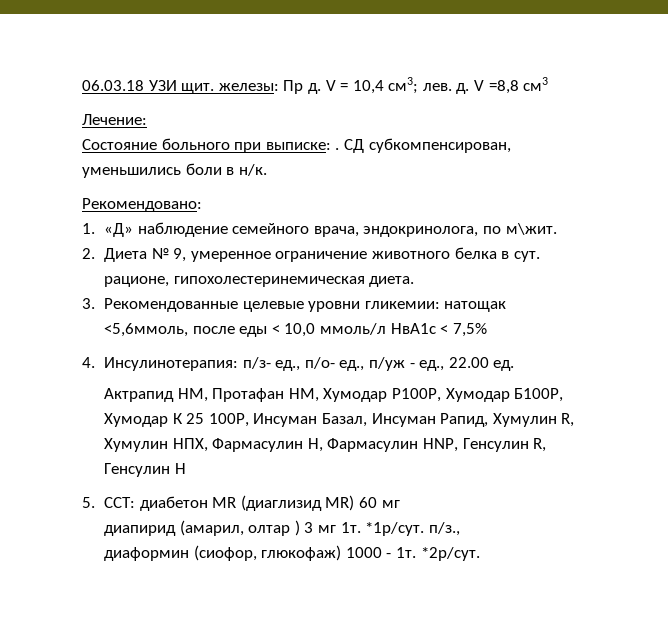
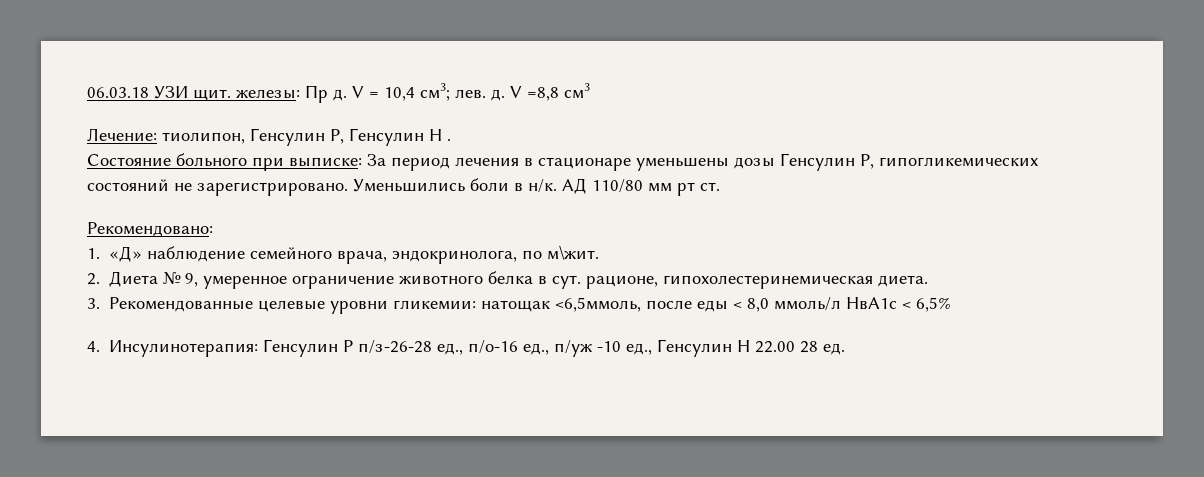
- Лечение:
- Состояние больного при выписке: . СД субкомпенсирован, уменьшились боли в н/к.
+ Лечение: тиолипон, Генсулин Р, Генсулин Н .
+ Состояние больного при выписке: За период лечения в стационаре уменьшены дозы Генсулин Р, гипогликемических состояний не зарегистрировано. Уменьшились боли в н/к. АД 110/80 мм рт ст.
- 3. Рекомендованные целевые уровни гликемии: натощак <5,6ммоль, после еды < 10,0 ммоль/л НвА1с < 7,5%
+ 3. Рекомендованные целевые уровни гликемии: натощак <6,5ммоль, после еды < 8,0 ммоль/л НвА1с < 6,5%
- 4. Инсулинотерапия: п/з- ед., п/о- ед., п/уж - ед., 22.00 ед.
- Актрапид НМ, Протафан НМ, Хумодар Р100Р, Хумодар Б100Р, Хумодар К 25 100Р, Инсуман Базал, Инсуман Рапид, Хумулин R, Хумулин НПХ, Фармасулин Н, Фармасулин НNР, Генсулин R, Генсулин Н
- 5. ССТ: диабетон МR (диаглизид МR) 60 мг
- диапирид (амарил, олтар ) 3 мг 1т. *1р/сут. п/з.,
- диаформин (сиофор, глюкофаж) 1000 - 1т. *2р/сут.
+ 4. Инсулинотерапия: Генсулин Р п/з-26-28 ед., п/о-16 ед., п/уж -10 ед., Генсулин Н 22.00 28 ед.

